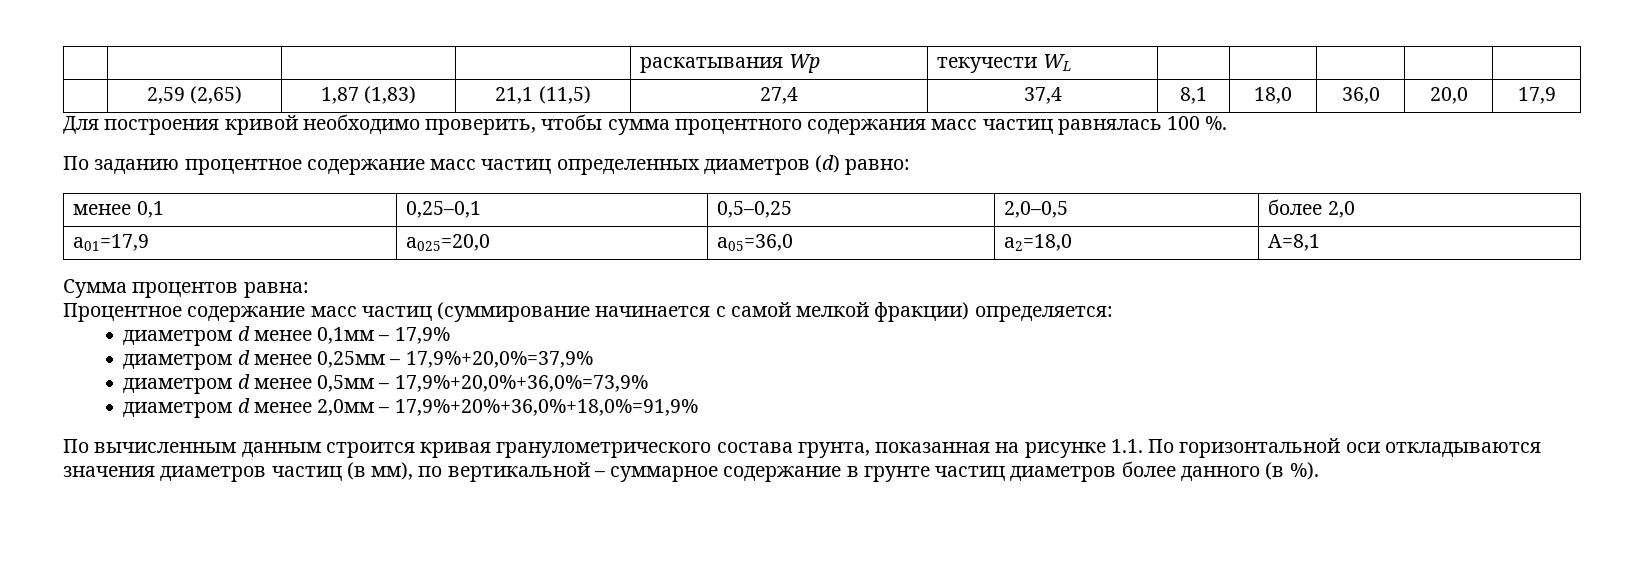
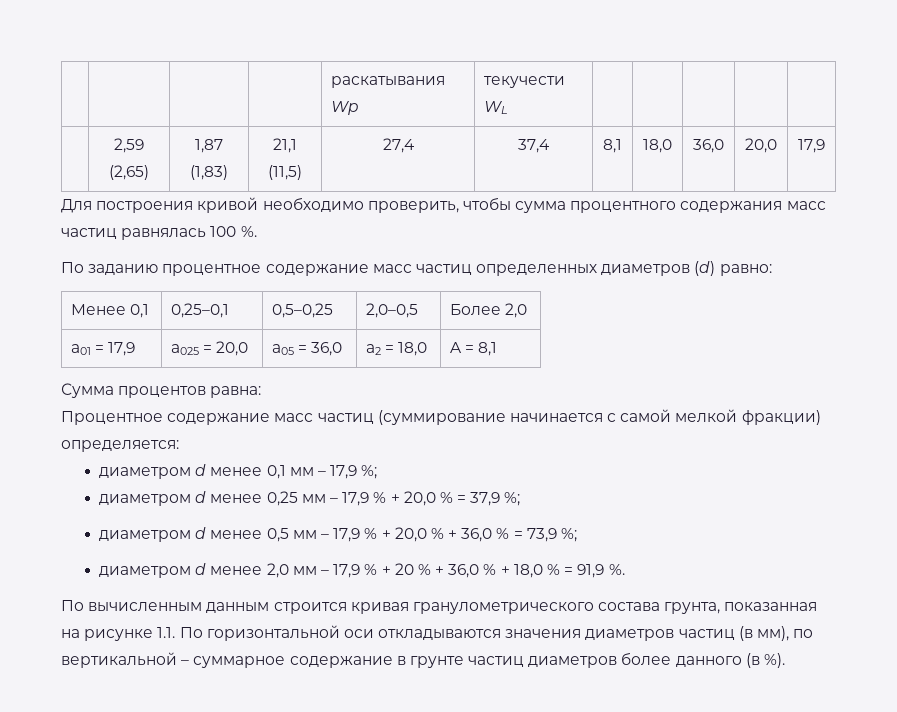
- менее 0,1 | 0,25–0,1 | 0,5–0,25 | 2,0–0,5 | более 2,0
+ Менее 0,1 | 0,25–0,1 | 0,5–0,25 | 2,0–0,5 | Более 2,0
- a01=17,9 | a025=20,0 | a05=36,0 | a2=18,0 | A=8,1
+ a01 = 17,9 | a025 = 20,0 | a05 = 36,0 | a2 = 18,0 | A = 8,1
- диаметром d менее 0,1мм – 17,9%
- диаметром d менее 0,25мм – 17,9%+20,0%=37,9%
- диаметром d менее 0,5мм – 17,9%+20,0%+36,0%=73,9%
- диаметром d менее 2,0мм – 17,9%+20%+36,0%+18,0%=91,9%
+ диаметром d менее 0,1 мм – 17,9 %;
+ диаметром d менее 0,25 мм – 17,9 % + 20,0 % = 37,9 %;
+ диаметром d менее 0,5 мм – 17,9 % + 20,0 % + 36,0 % = 73,9 %;
+ диаметром d менее 2,0 мм – 17,9 % + 20 % + 36,0 % + 18,0 % = 91,9 %.

